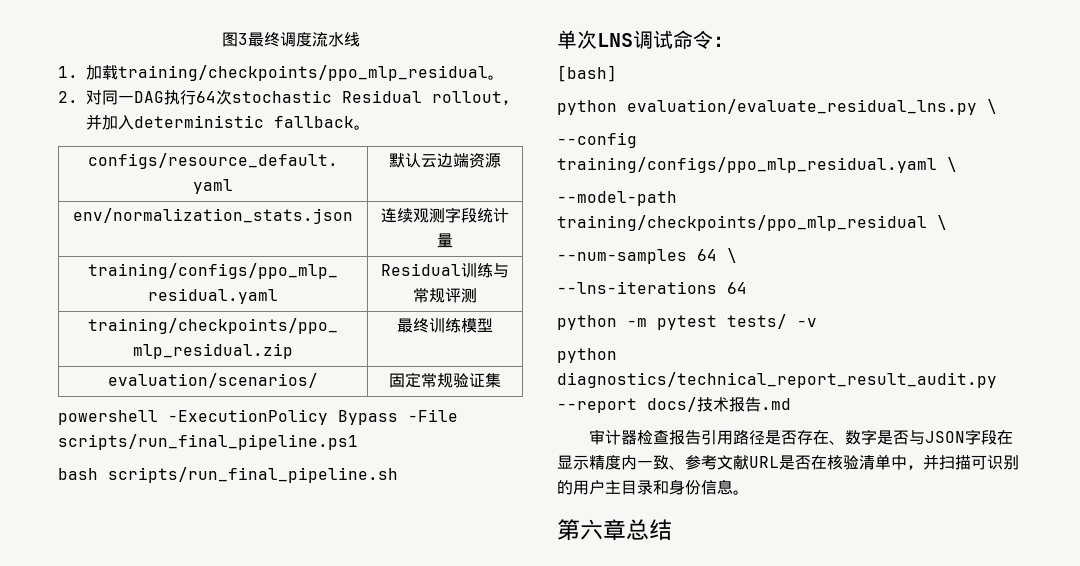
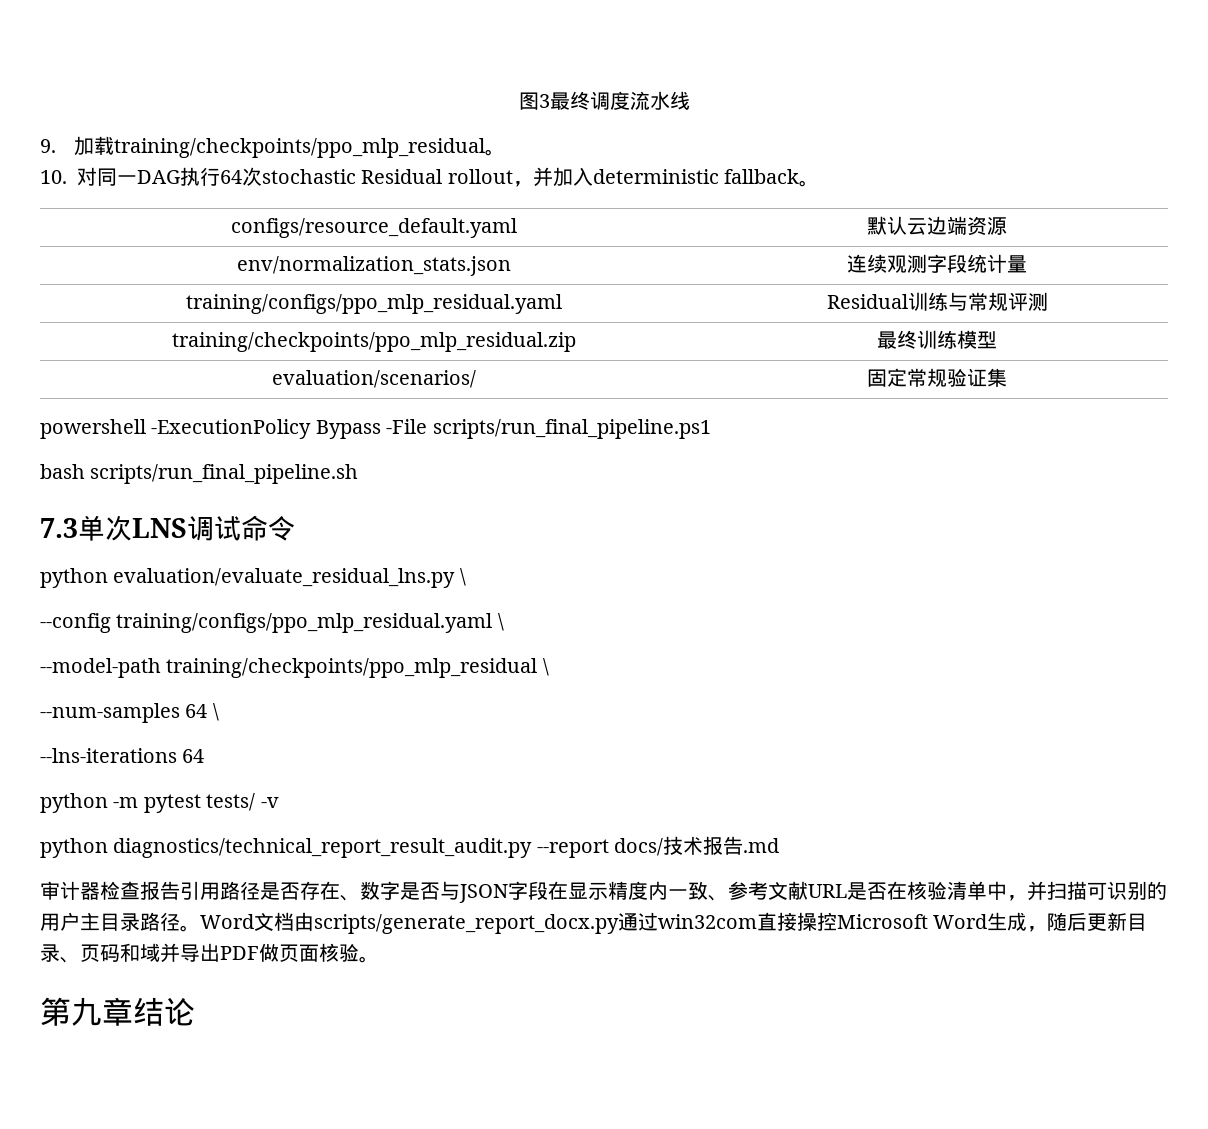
- 1.加载training/checkpoints/ppo_mlp_residual。
+ 9.加载training/checkpoints/ppo_mlp_residual。
- 2.对同一DAG执行64次stochastic Residual rollout，并加入deterministic fallback。
+ 10.对同一DAG执行64次stochastic Residual rollout，并加入deterministic fallback。
- 单次LNS调试命令：
- [bash]
+ 7.3单次LNS调试命令
- 审计器检查报告引用路径是否存在、数字是否与JSON字段在显示精度内一致、参考文献URL是否在核验清单中，并扫描可识别的用户主目录和身份信息。
+ 审计器检查报告引用路径是否存在、数字是否与JSON字段在显示精度内一致、参考文献URL是否在核验清单中，并扫描可识别的用户主目录路径。Word文档由scripts/generate_report_docx.py通过win32com直接操控Microsoft Word生成，随后更新目录、页码和域并导出PDF做页面核验。
- 第六章总结
+ 第九章结论

